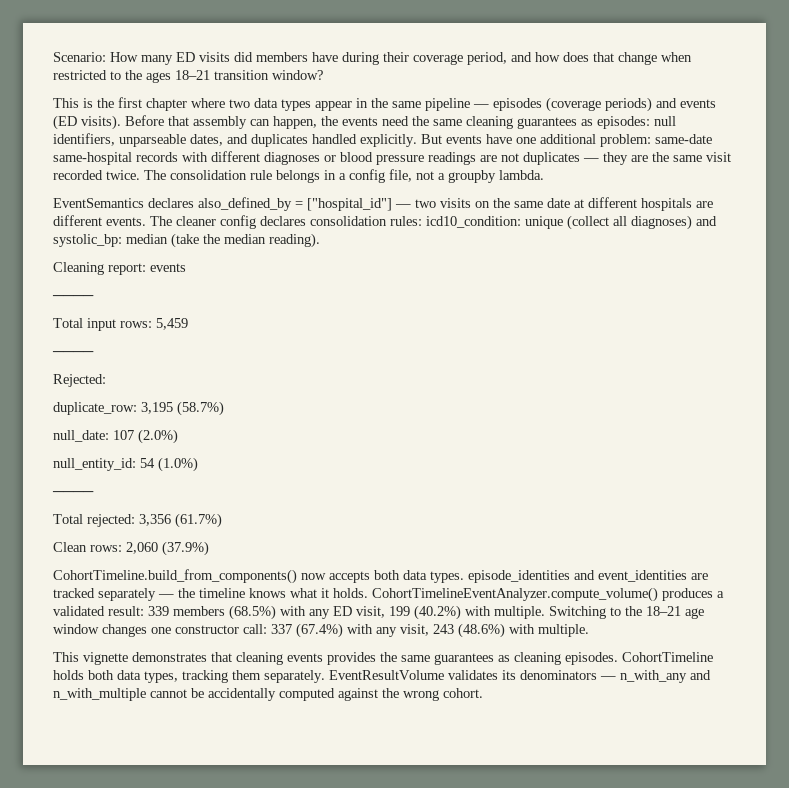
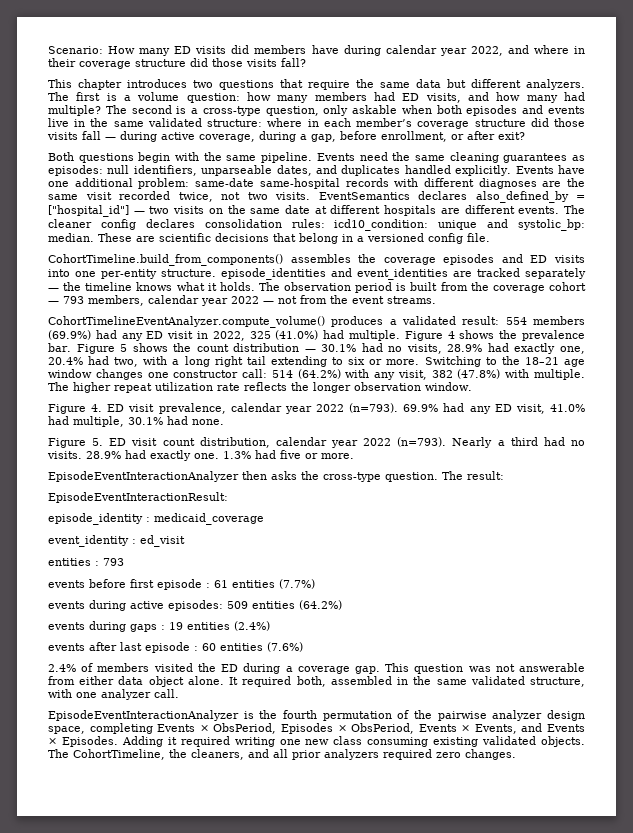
- Scenario: How many ED visits did members have during their coverage period, and how does that change when restricted to the ages 18–21 transition window?
- This is the first chapter where two data types appear in the same pipeline — episodes (coverage periods) and events (ED visits). Before that assembly can happen, the events need the same cleaning guarantees as episodes: null identifiers, unparseable dates, and duplicates handled explicitly.
+ Scenario: How many ED visits did members have during calendar year 2022, and where in their coverage structure did those visits fall?
+ This chapter introduces two questions that require the same data but different analyzers. The first is a volume question: how many members had ED visits, and how many had multiple? The second is a cross-type question, only askable when both episodes and events live in the same validated structure: where in each member’s coverage structure did those visits fall — during active coverage, during a gap, before enrollment, or after exit?
+ Both questions begin with the same pipeline. Events need the same cleaning guarantees as episodes: null identifiers, unparseable dates, and duplicates handled explicitly.
- But events have one additional problem: same-date same-hospital records with different diagnoses or blood pressure readings are not duplicates — they are the same visit recorded twice. The consolidation rule belongs in a config file, not a groupby lambda.
- EventSemantics declares also_defined_by = ["hospital_id"] — two visits on the same date at different hospitals are different events.
+ Events have one additional problem: same-date same-hospital records with different diagnoses are the same visit recorded twice, not two visits. EventSemantics declares also_defined_by = ["hospital_id"] — two visits on the same date at different hospitals are different events.
- The cleaner config declares consolidation rules: icd10_condition: unique (collect all diagnoses) and systolic_bp: median (take the median reading).
- Cleaning report: events
- ────
- Total input rows: 5,459
- ────
- Rejected:
- duplicate_row: 3,195 (58.7%)
- null_date: 107 (2.0%)
- null_entity_id: 54 (1.0%)
- ────
- Total rejected: 3,356 (61.7%)
- Clean rows: 2,060 (37.9%)
- CohortTimeline.build_from_components() now accepts both data types. episode_identities and event_identities are tracked separately — the timeline knows what it holds. CohortTimelineEventAnalyzer.compute_volume() produces a validated result: 339 members (68.5%) with any ED visit, 199 (40.2%) with multiple.
+ The cleaner config declares consolidation rules: icd10_condition: unique and systolic_bp: median. These are scientific decisions that belong in a versioned config file.
+ CohortTimeline.build_from_components() assembles the coverage episodes and ED visits into one per-entity structure. episode_identities and event_identities are tracked separately — the timeline knows what it holds. The observation period is built from the coverage cohort — 793 members, calendar year 2022 — not from the event streams.
+ CohortTimelineEventAnalyzer.compute_volume() produces a validated result: 554 members (69.9%) had any ED visit in 2022, 325 (41.0%) had multiple. Figure 4 shows the prevalence bar. Figure 5 shows the count distribution — 30.1% had no visits, 28.9% had exactly one, 20.4% had two, with a long right tail extending to six or more.
- Switching to the 18–21 age window changes one constructor call: 337 (67.4%) with any visit, 243 (48.6%) with multiple.
- This vignette demonstrates that cleaning events provides the same guarantees as cleaning episodes. CohortTimeline holds both data types, tracking them separately. EventResultVolume validates its denominators — n_with_any and n_with_multiple cannot be accidentally computed against the wrong cohort.
+ Switching to the 18–21 age window changes one constructor call: 514 (64.2%) with any visit, 382 (47.8%) with multiple. The higher repeat utilization rate reflects the longer observation window.
+ Figure 4. ED visit prevalence, calendar year 2022 (n=793). 69.9% had any ED visit, 41.0% had multiple, 30.1% had none.
+ Figure 5. ED visit count distribution, calendar year 2022 (n=793). Nearly a third had no visits. 28.9% had exactly one. 1.3% had five or more.
+ EpisodeEventInteractionAnalyzer then asks the cross-type question. The result:
+ EpisodeEventInteractionResult:
+ episode_identity : medicaid_coverage
+ event_identity : ed_visit
+ entities : 793
+ events before first episode : 61 entities (7.7%)
+ events during active episodes: 509 entities (64.2%)
+ events during gaps : 19 entities (2.4%)
+ events after last episode : 60 entities (7.6%)
+ 2.4% of members visited the ED during a coverage gap. This question was not answerable from either data object alone. It required both, assembled in the same validated structure, with one analyzer call.
+ EpisodeEventInteractionAnalyzer is the fourth permutation of the pairwise analyzer design space, completing Events × ObsPeriod, Episodes × ObsPeriod, Events × Events, and Events × Episodes. Adding it required writing one new class consuming existing validated objects. The CohortTimeline, the cleaners, and all prior analyzers required zero changes.

